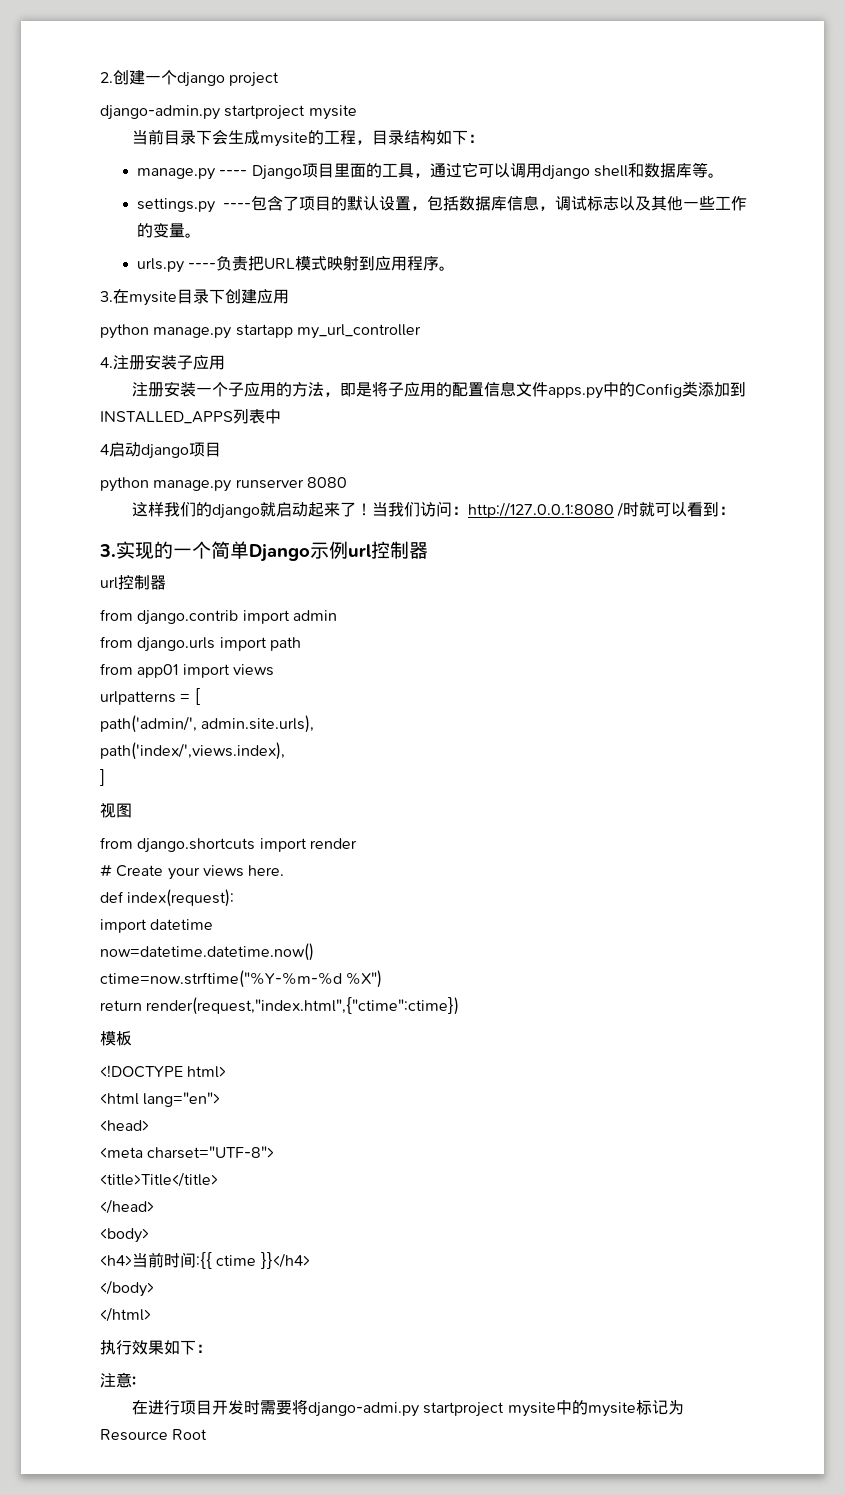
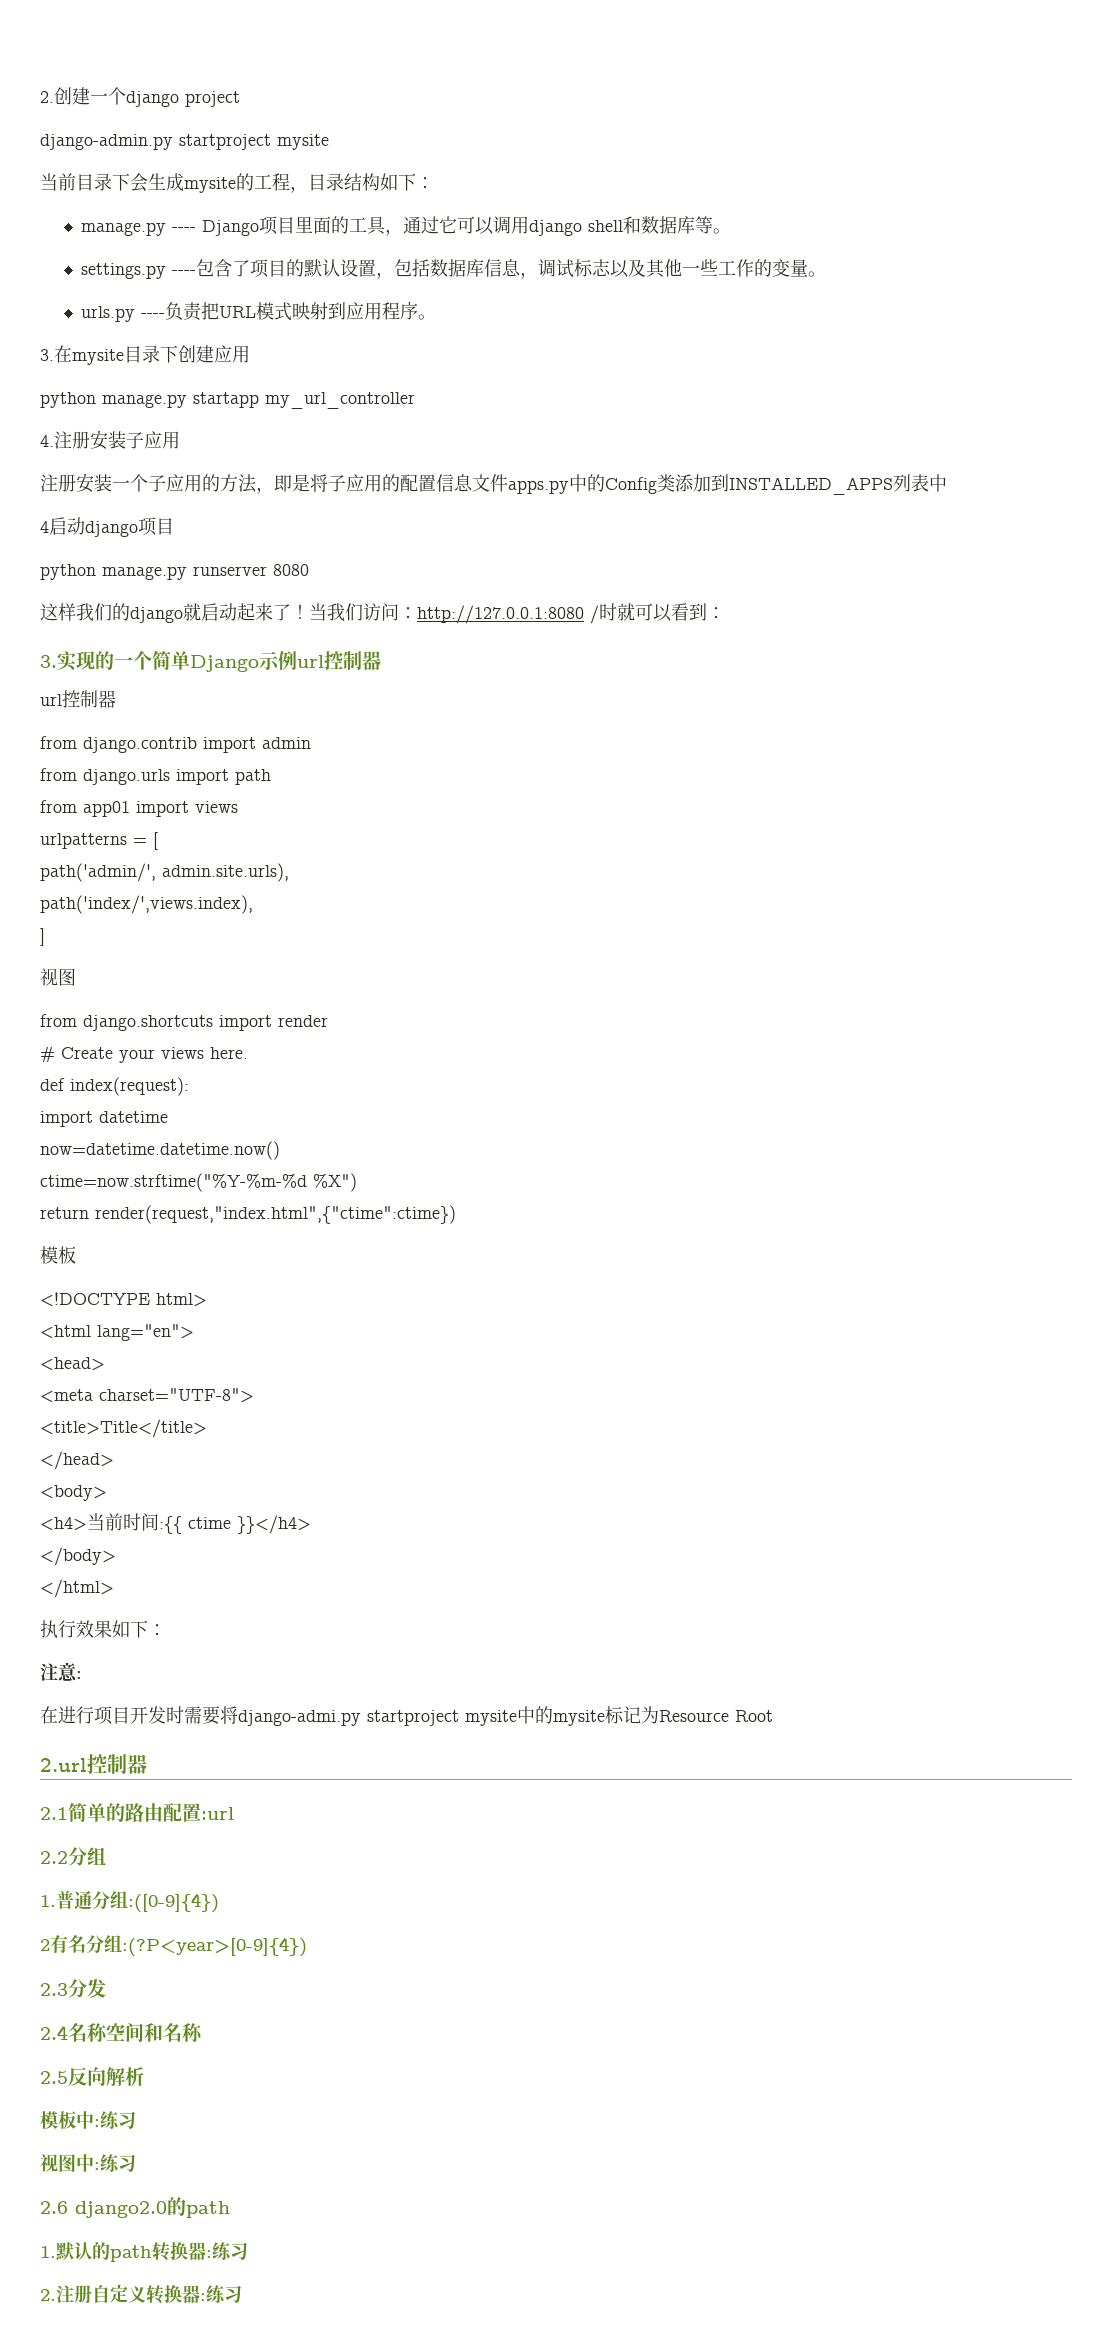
+ 2.url控制器
+ 2.1简单的路由配置:url
+ 2.2分组
+ 1.普通分组:([0-9]{4})
+ 2有名分组:(?P<year>[0-9]{4})
+ 2.3分发
+ 2.4名称空间和名称
+ 2.5反向解析
+ 模板中:练习
+ 视图中:练习
+ 2.6 django2.0的path
+ 1.默认的path转换器:练习
+ 2.注册自定义转换器:练习

